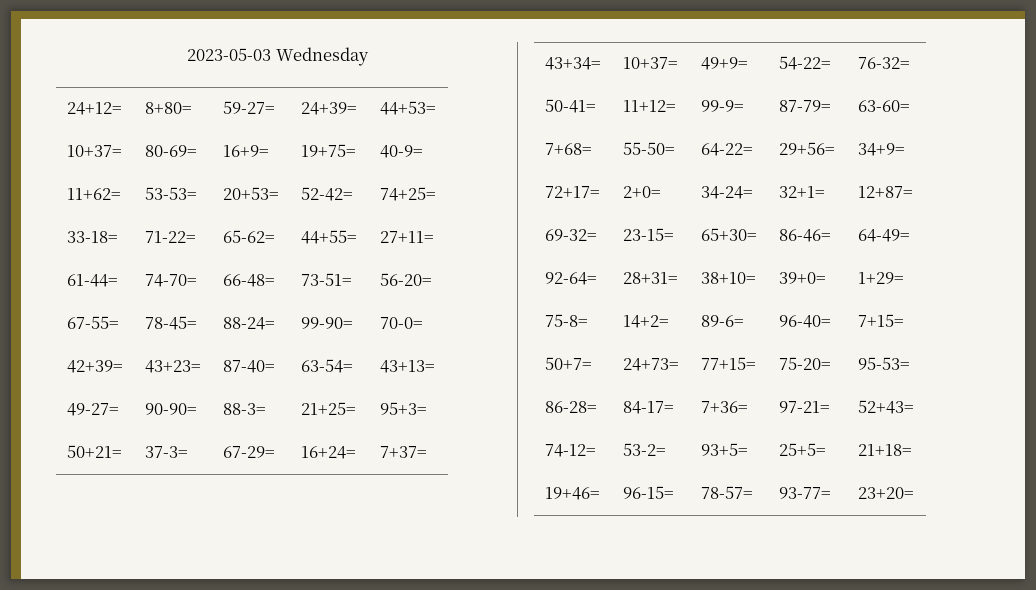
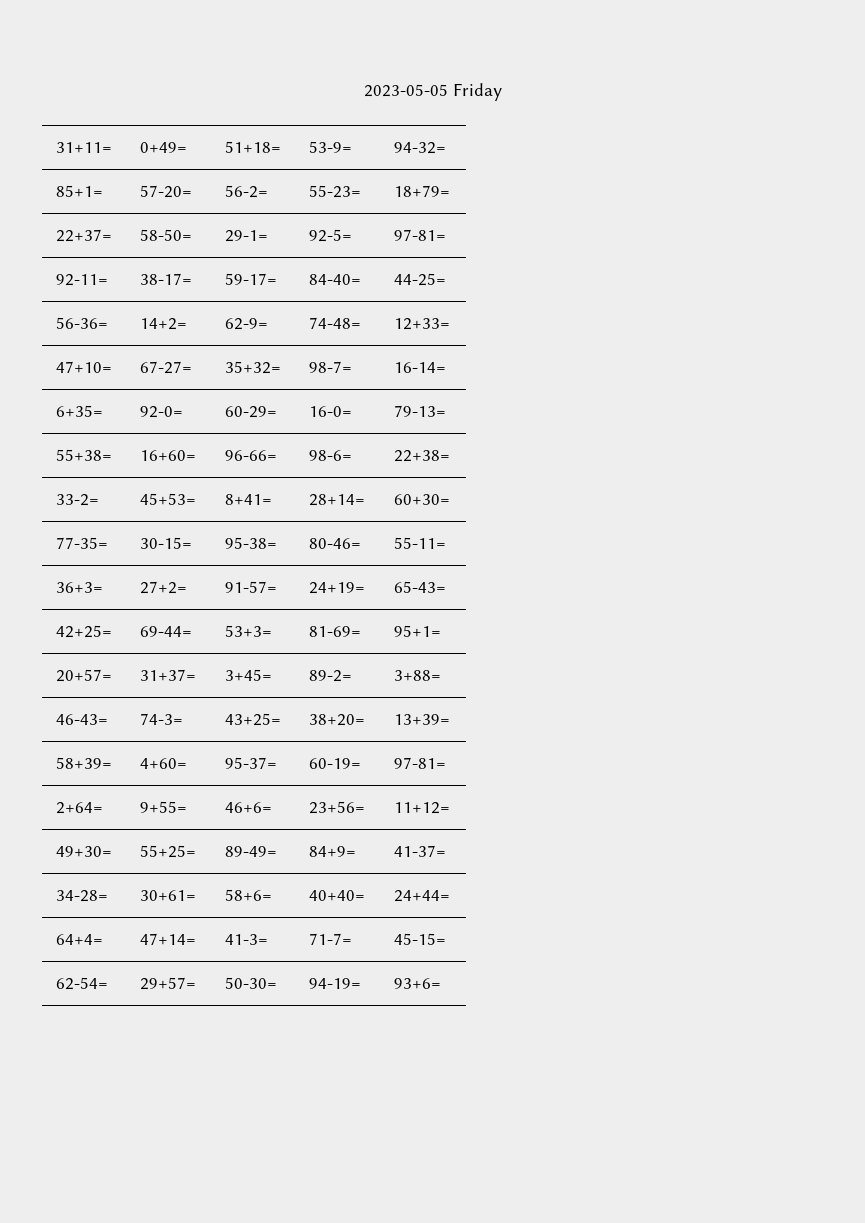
- 2023-05-03 Wednesday
- 24+12= | 8+80= | 59-27= | 24+39= | 44+53=
- 10+37= | 80-69= | 16+9= | 19+75= | 40-9=
- 11+62= | 53-53= | 20+53= | 52-42= | 74+25=
- 33-18= | 71-22= | 65-62= | 44+55= | 27+11=
- 61-44= | 74-70= | 66-48= | 73-51= | 56-20=
- 67-55= | 78-45= | 88-24= | 99-90= | 70-0=
- 42+39= | 43+23= | 87-40= | 63-54= | 43+13=
- 49-27= | 90-90= | 88-3= | 21+25= | 95+3=
- 50+21= | 37-3= | 67-29= | 16+24= | 7+37=
- 43+34= | 10+37= | 49+9= | 54-22= | 76-32=
- 50-41= | 11+12= | 99-9= | 87-79= | 63-60=
- 7+68= | 55-50= | 64-22= | 29+56= | 34+9=
- 72+17= | 2+0= | 34-24= | 32+1= | 12+87=
- 69-32= | 23-15= | 65+30= | 86-46= | 64-49=
- 92-64= | 28+31= | 38+10= | 39+0= | 1+29=
- 75-8= | 14+2= | 89-6= | 96-40= | 7+15=
- 50+7= | 24+73= | 77+15= | 75-20= | 95-53=
- 86-28= | 84-17= | 7+36= | 97-21= | 52+43=
- 74-12= | 53-2= | 93+5= | 25+5= | 21+18=
- 19+46= | 96-15= | 78-57= | 93-77= | 23+20=
+ 2023-05-05 Friday
+ 31+11= | 0+49= | 51+18= | 53-9= | 94-32=
+ 85+1= | 57-20= | 56-2= | 55-23= | 18+79=
+ 22+37= | 58-50= | 29-1= | 92-5= | 97-81=
+ 92-11= | 38-17= | 59-17= | 84-40= | 44-25=
+ 56-36= | 14+2= | 62-9= | 74-48= | 12+33=
+ 47+10= | 67-27= | 35+32= | 98-7= | 16-14=
+ 6+35= | 92-0= | 60-29= | 16-0= | 79-13=
+ 55+38= | 16+60= | 96-66= | 98-6= | 22+38=
+ 33-2= | 45+53= | 8+41= | 28+14= | 60+30=
+ 77-35= | 30-15= | 95-38= | 80-46= | 55-11=
+ 36+3= | 27+2= | 91-57= | 24+19= | 65-43=
+ 42+25= | 69-44= | 53+3= | 81-69= | 95+1=
+ 20+57= | 31+37= | 3+45= | 89-2= | 3+88=
+ 46-43= | 74-3= | 43+25= | 38+20= | 13+39=
+ 58+39= | 4+60= | 95-37= | 60-19= | 97-81=
+ 2+64= | 9+55= | 46+6= | 23+56= | 11+12=
+ 49+30= | 55+25= | 89-49= | 84+9= | 41-37=
+ 34-28= | 30+61= | 58+6= | 40+40= | 24+44=
+ 64+4= | 47+14= | 41-3= | 71-7= | 45-15=
+ 62-54= | 29+57= | 50-30= | 94-19= | 93+6=

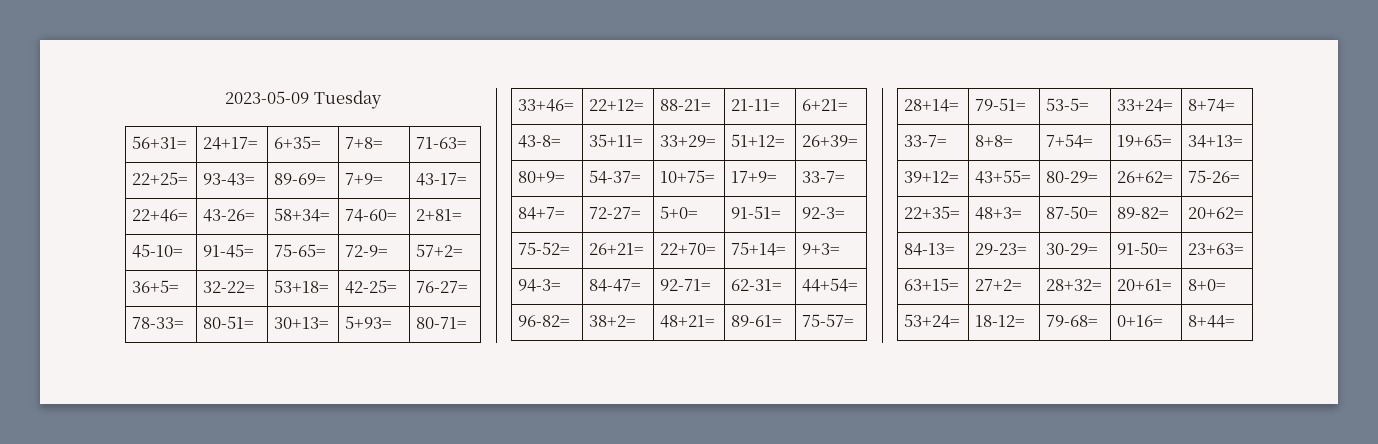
- 2023-05-05 Friday
- 31+11= | 0+49= | 51+18= | 53-9= | 94-32=
- 85+1= | 57-20= | 56-2= | 55-23= | 18+79=
- 22+37= | 58-50= | 29-1= | 92-5= | 97-81=
- 92-11= | 38-17= | 59-17= | 84-40= | 44-25=
- 56-36= | 14+2= | 62-9= | 74-48= | 12+33=
- 47+10= | 67-27= | 35+32= | 98-7= | 16-14=
- 6+35= | 92-0= | 60-29= | 16-0= | 79-13=
- 55+38= | 16+60= | 96-66= | 98-6= | 22+38=
- 33-2= | 45+53= | 8+41= | 28+14= | 60+30=
- 77-35= | 30-15= | 95-38= | 80-46= | 55-11=
- 36+3= | 27+2= | 91-57= | 24+19= | 65-43=
- 42+25= | 69-44= | 53+3= | 81-69= | 95+1=
- 20+57= | 31+37= | 3+45= | 89-2= | 3+88=
- 46-43= | 74-3= | 43+25= | 38+20= | 13+39=
- 58+39= | 4+60= | 95-37= | 60-19= | 97-81=
- 2+64= | 9+55= | 46+6= | 23+56= | 11+12=
- 49+30= | 55+25= | 89-49= | 84+9= | 41-37=
- 34-28= | 30+61= | 58+6= | 40+40= | 24+44=
- 64+4= | 47+14= | 41-3= | 71-7= | 45-15=
- 62-54= | 29+57= | 50-30= | 94-19= | 93+6=
+ 2023-05-09 Tuesday
+ 56+31= | 24+17= | 6+35= | 7+8= | 71-63=
+ 22+25= | 93-43= | 89-69= | 7+9= | 43-17=
+ 22+46= | 43-26= | 58+34= | 74-60= | 2+81=
+ 45-10= | 91-45= | 75-65= | 72-9= | 57+2=
+ 36+5= | 32-22= | 53+18= | 42-25= | 76-27=
+ 78-33= | 80-51= | 30+13= | 5+93= | 80-71=
+ 33+46= | 22+12= | 88-21= | 21-11= | 6+21=
+ 43-8= | 35+11= | 33+29= | 51+12= | 26+39=
+ 80+9= | 54-37= | 10+75= | 17+9= | 33-7=
+ 84+7= | 72-27= | 5+0= | 91-51= | 92-3=
+ 75-52= | 26+21= | 22+70= | 75+14= | 9+3=
+ 94-3= | 84-47= | 92-71= | 62-31= | 44+54=
+ 96-82= | 38+2= | 48+21= | 89-61= | 75-57=
+ 28+14= | 79-51= | 53-5= | 33+24= | 8+74=
+ 33-7= | 8+8= | 7+54= | 19+65= | 34+13=
+ 39+12= | 43+55= | 80-29= | 26+62= | 75-26=
+ 22+35= | 48+3= | 87-50= | 89-82= | 20+62=
+ 84-13= | 29-23= | 30-29= | 91-50= | 23+63=
+ 63+15= | 27+2= | 28+32= | 20+61= | 8+0=
+ 53+24= | 18-12= | 79-68= | 0+16= | 8+44=

